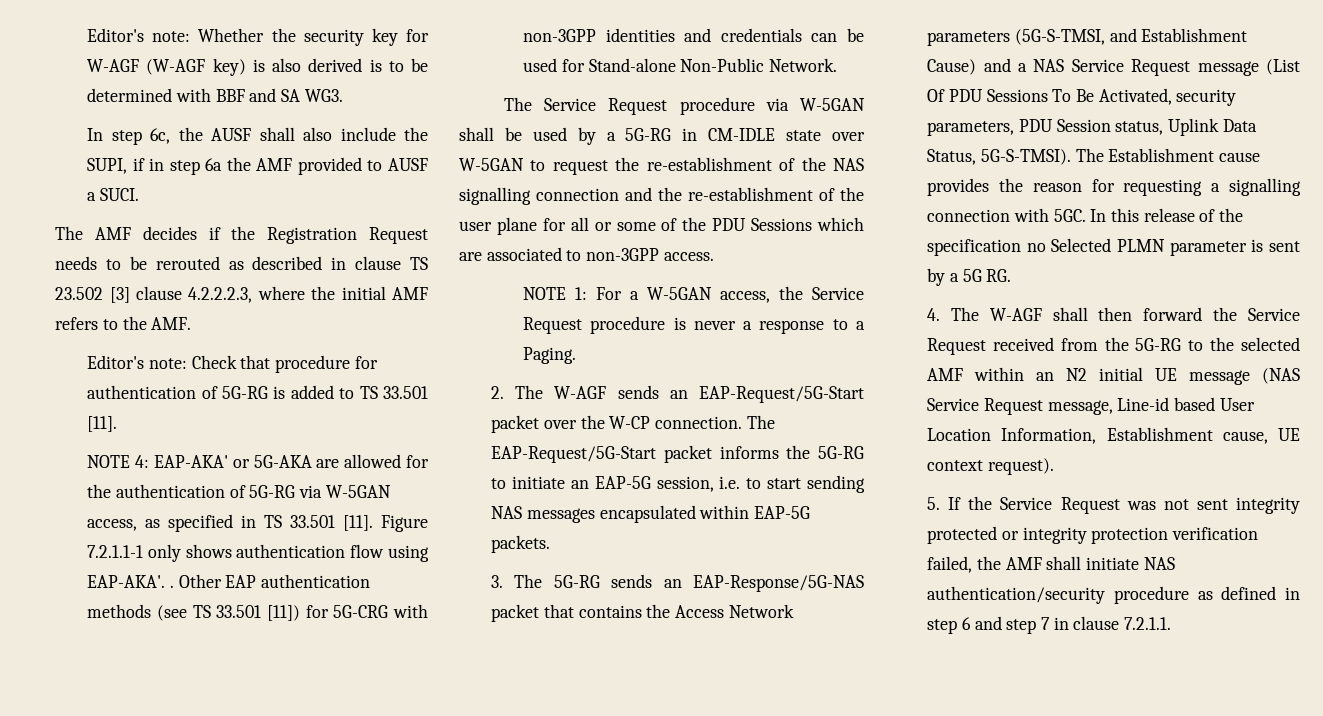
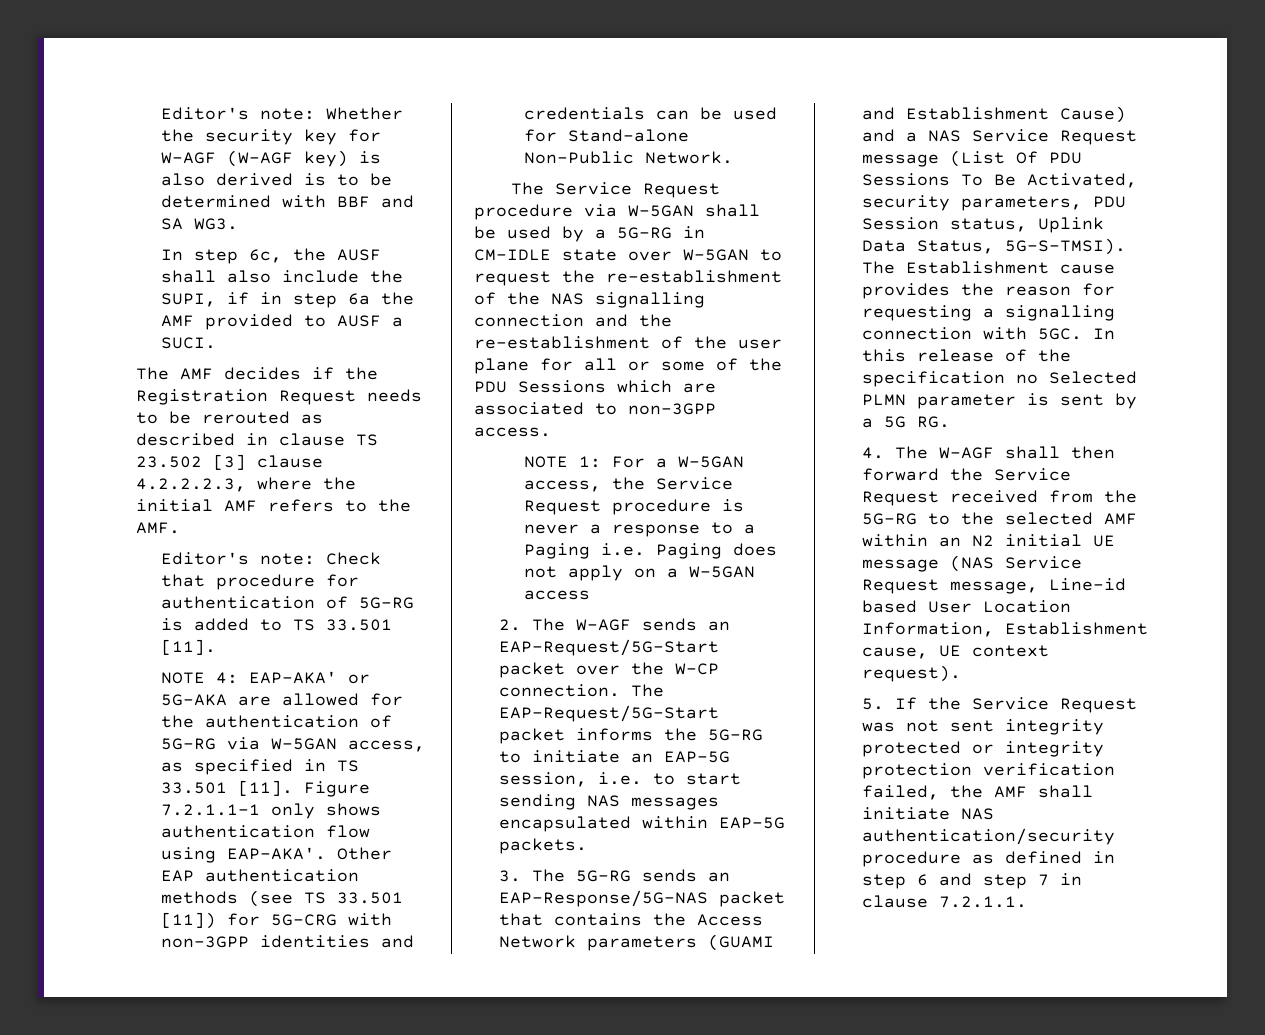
- Figure 7.2.1.1-1 only shows authentication flow using EAP-AKA'. .
+ Figure 7.2.1.1-1 only shows authentication flow using EAP-AKA'.
- NOTE 1: For a W-5GAN access, the Service Request procedure is never a response to a Paging.
+ NOTE 1: For a W-5GAN access, the Service Request procedure is never a response to a Paging i.e. Paging does not apply on a W-5GAN access
- 3. The 5G-RG sends an EAP-Response/5G-NAS packet that contains the Access Network parameters (5G-S-TMSI, and Establishment Cause) and a NAS Service Request message (List Of PDU Sessions To Be Activated, security parameters, PDU Session status, Uplink Data Status, 5G-S-TMSI).
+ 3. The 5G-RG sends an EAP-Response/5G-NAS packet that contains the Access Network parameters (GUAMI and Establishment Cause) and a NAS Service Request message (List Of PDU Sessions To Be Activated, security parameters, PDU Session status, Uplink Data Status, 5G-S-TMSI).

